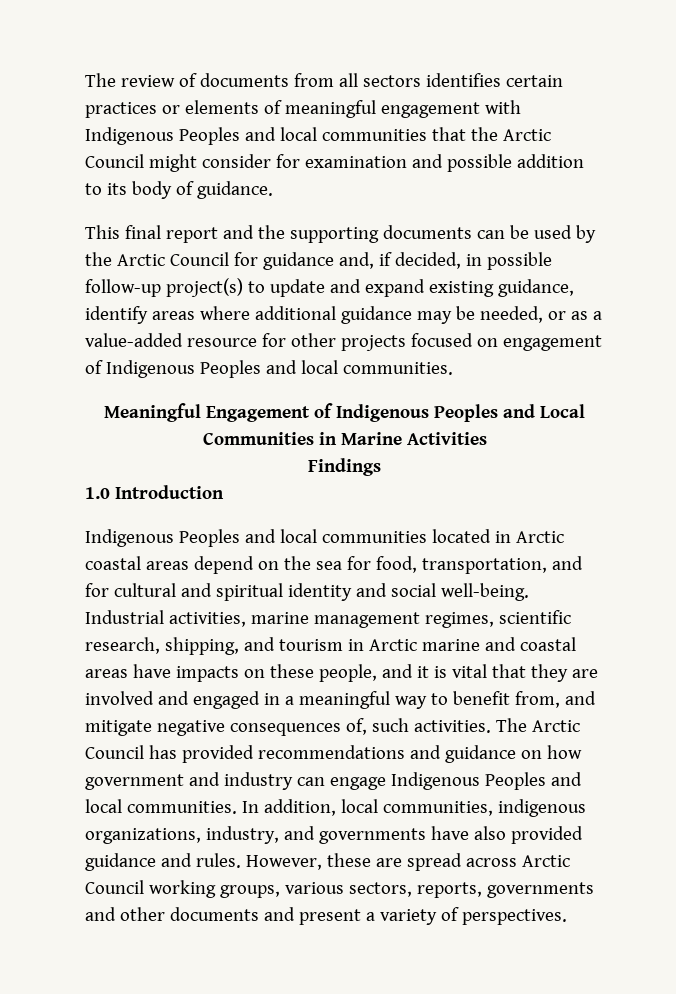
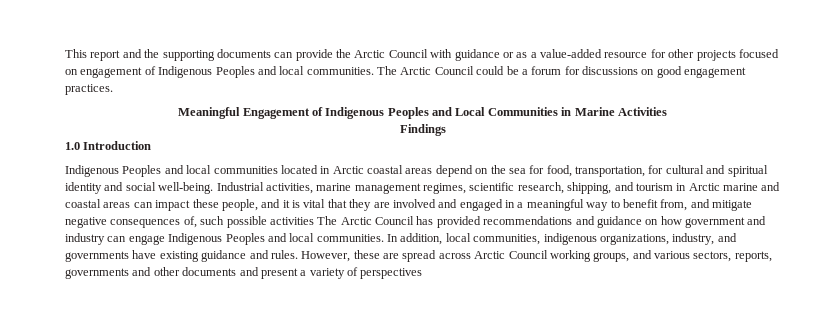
- The review of documents from all sectors identifies certain practices or elements of meaningful engagement with Indigenous Peoples and local communities that the Arctic Council might consider for examination and possible addition to its body of guidance.
- This final report and the supporting documents can be used by the Arctic Council for guidance and, if decided, in possible follow-up project(s) to update and expand existing guidance, identify areas where additional guidance may be needed, or as a value-added resource for other projects focused on engagement of Indigenous Peoples and local communities.
+ This report and the supporting documents can provide the Arctic Council with guidance or as a value-added resource for other projects focused on engagement of Indigenous Peoples and local communities. The Arctic Council could be a forum for discussions on good engagement practices.
- Indigenous Peoples and local communities located in Arctic coastal areas depend on the sea for food, transportation, and for cultural and spiritual identity and social well-being.
+ Indigenous Peoples and local communities located in Arctic coastal areas depend on the sea for food, transportation, for cultural and spiritual identity and social well-being.
- Industrial activities, marine management regimes, scientific research, shipping, and tourism in Arctic marine and coastal areas have impacts on these people, and it is vital that they are involved and engaged in a meaningful way to benefit from, and mitigate negative consequences of, such activities. The Arctic Council has provided recommendations and guidance on how government and industry can engage Indigenous Peoples and local communities.
+ Industrial activities, marine management regimes, scientific research, shipping, and tourism in Arctic marine and coastal areas can impact these people, and it is vital that they are involved and engaged in a meaningful way to benefit from, and mitigate negative consequences of, such possible activities The Arctic Council has provided recommendations and guidance on how government and industry can engage Indigenous Peoples and local communities.
- In addition, local communities, indigenous organizations, industry, and governments have also provided guidance and rules.
+ In addition, local communities, indigenous organizations, industry, and governments have existing guidance and rules.
- However, these are spread across Arctic Council working groups, various sectors, reports, governments and other documents and present a variety of perspectives.
+ However, these are spread across Arctic Council working groups, and various sectors, reports, governments and other documents and present a variety of perspectives

